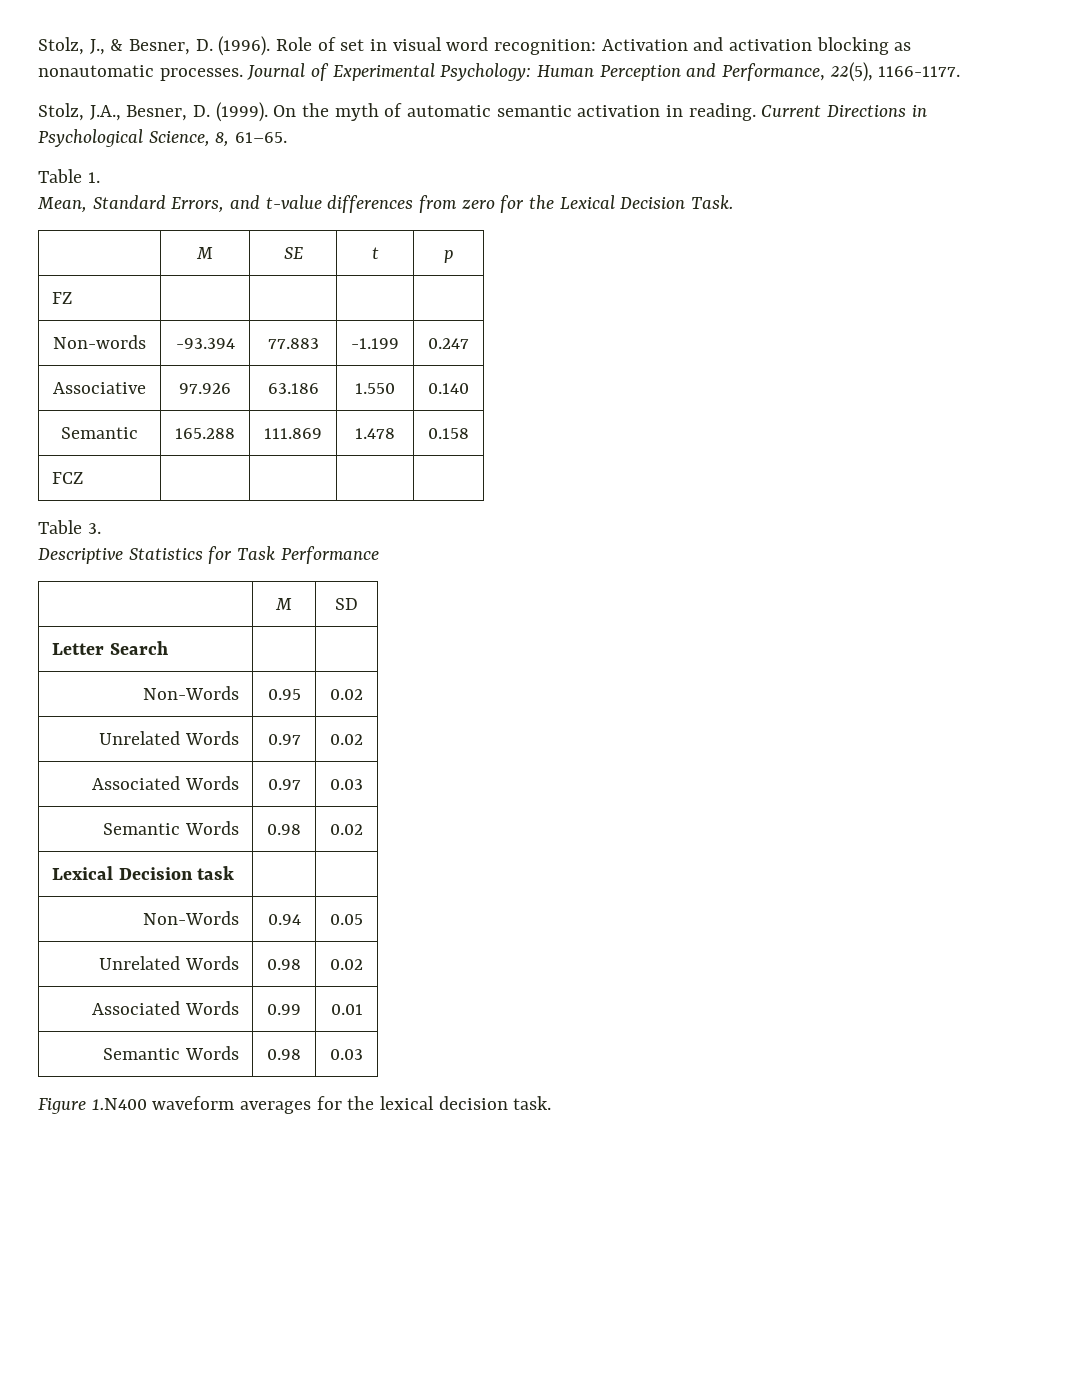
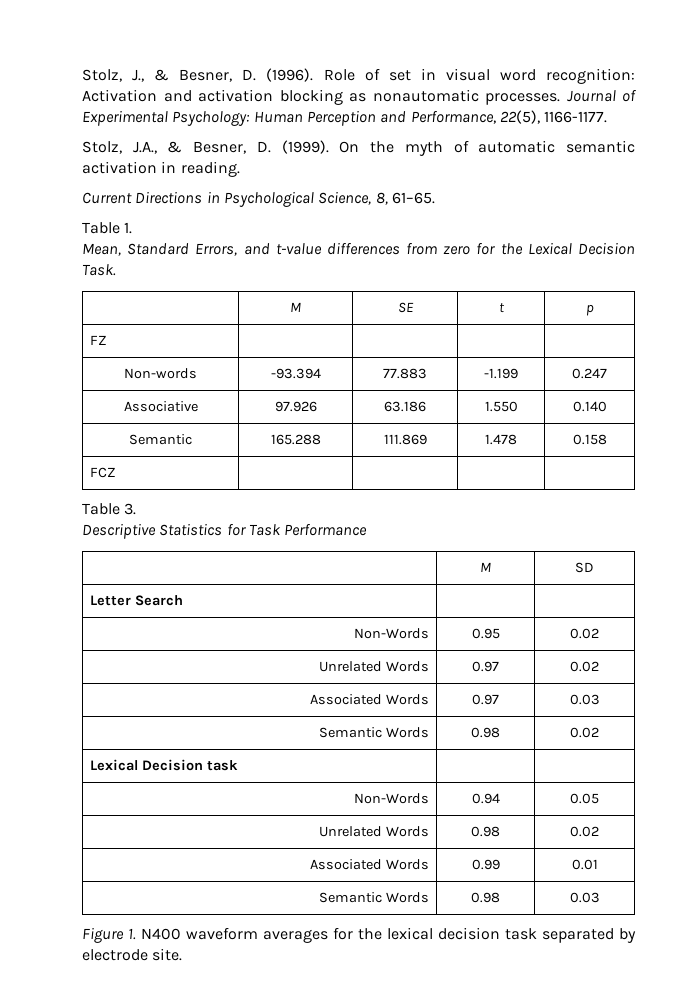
- Stolz, J.A., Besner, D. (1999).
+ Stolz, J.A., & Besner, D. (1999).
- On the myth of automatic semantic activation in reading. Current Directions in Psychological Science, 8, 61–65.
+ On the myth of automatic semantic activation in reading.
+ Current Directions in Psychological Science, 8, 61–65.
- Figure 1.N400 waveform averages for the lexical decision task.
+ Figure 1. N400 waveform averages for the lexical decision task separated by electrode site.

